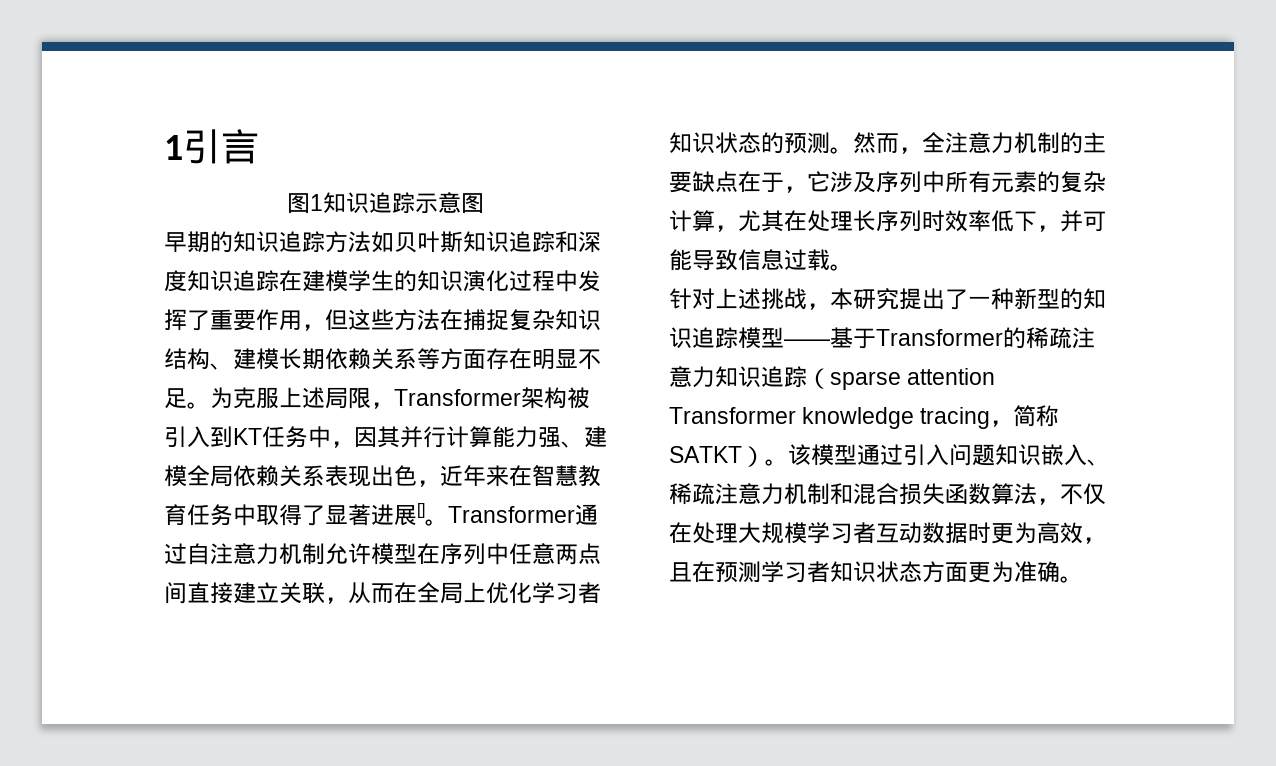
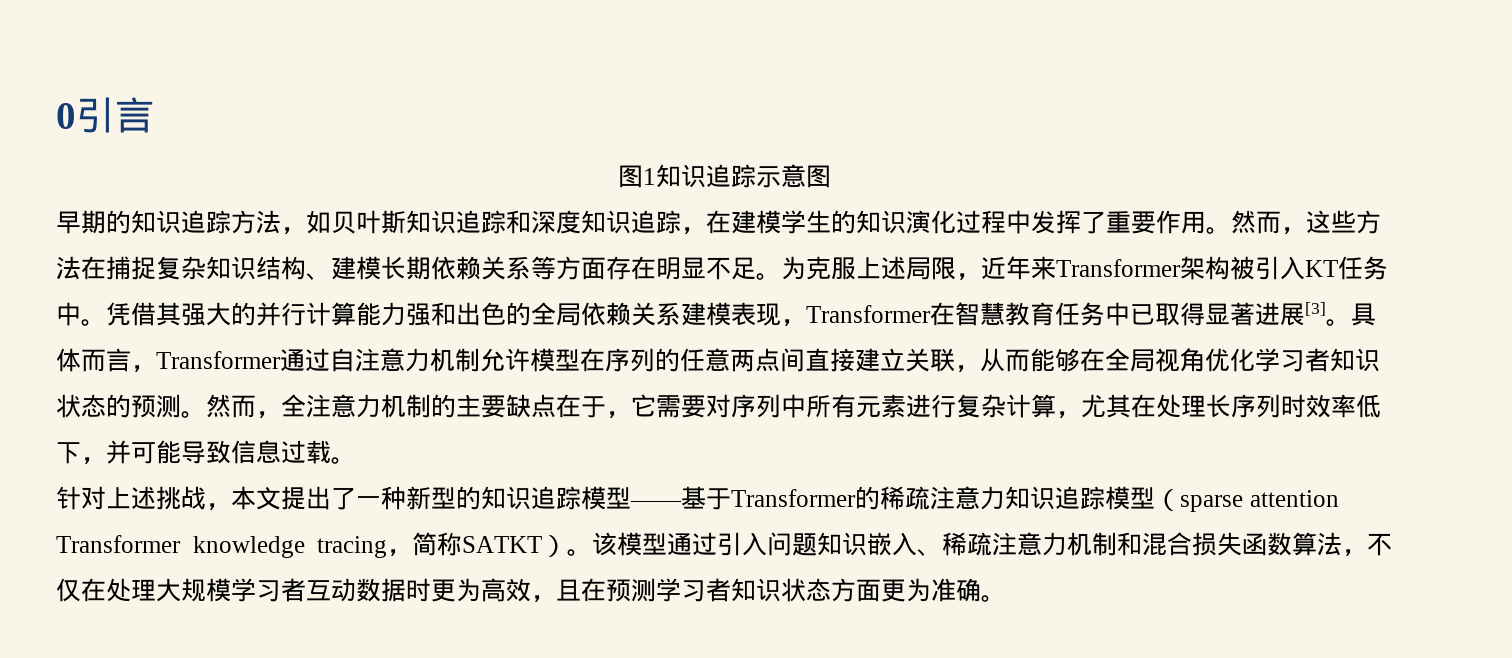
- 1引言
+ 0引言
- 早期的知识追踪方法如贝叶斯知识追踪和深度知识追踪在建模学生的知识演化过程中发挥了重要作用，但这些方法在捕捉复杂知识结构、建模长期依赖关系等方面存在明显不足。
+ 早期的知识追踪方法，如贝叶斯知识追踪和深度知识追踪，在建模学生的知识演化过程中发挥了重要作用。然而，这些方法在捕捉复杂知识结构、建模长期依赖关系等方面存在明显不足。
- 为克服上述局限，Transformer架构被引入到KT任务中，因其并行计算能力强、建模全局依赖关系表现出色，近年来在智慧教育任务中取得了显著进展[]。Transformer通过自注意力机制允许模型在序列中任意两点间直接建立关联，从而在全局上优化学习者知识状态的预测。
+ 为克服上述局限，近年来Transformer架构被引入KT任务中。凭借其强大的并行计算能力强和出色的全局依赖关系建模表现，Transformer在智慧教育任务中已取得显著进展[3]。具体而言，Transformer通过自注意力机制允许模型在序列的任意两点间直接建立关联，从而能够在全局视角优化学习者知识状态的预测。
- 然而，全注意力机制的主要缺点在于，它涉及序列中所有元素的复杂计算，尤其在处理长序列时效率低下，并可能导致信息过载。
+ 然而，全注意力机制的主要缺点在于，它需要对序列中所有元素进行复杂计算，尤其在处理长序列时效率低下，并可能导致信息过载。
- 针对上述挑战，本研究提出了一种新型的知识追踪模型——基于Transformer的稀疏注意力知识追踪（sparse attention Transformer knowledge tracing，简称SATKT）。
+ 针对上述挑战，本文提出了一种新型的知识追踪模型——基于Transformer的稀疏注意力知识追踪模型（sparse attention Transformer knowledge tracing，简称SATKT）。

